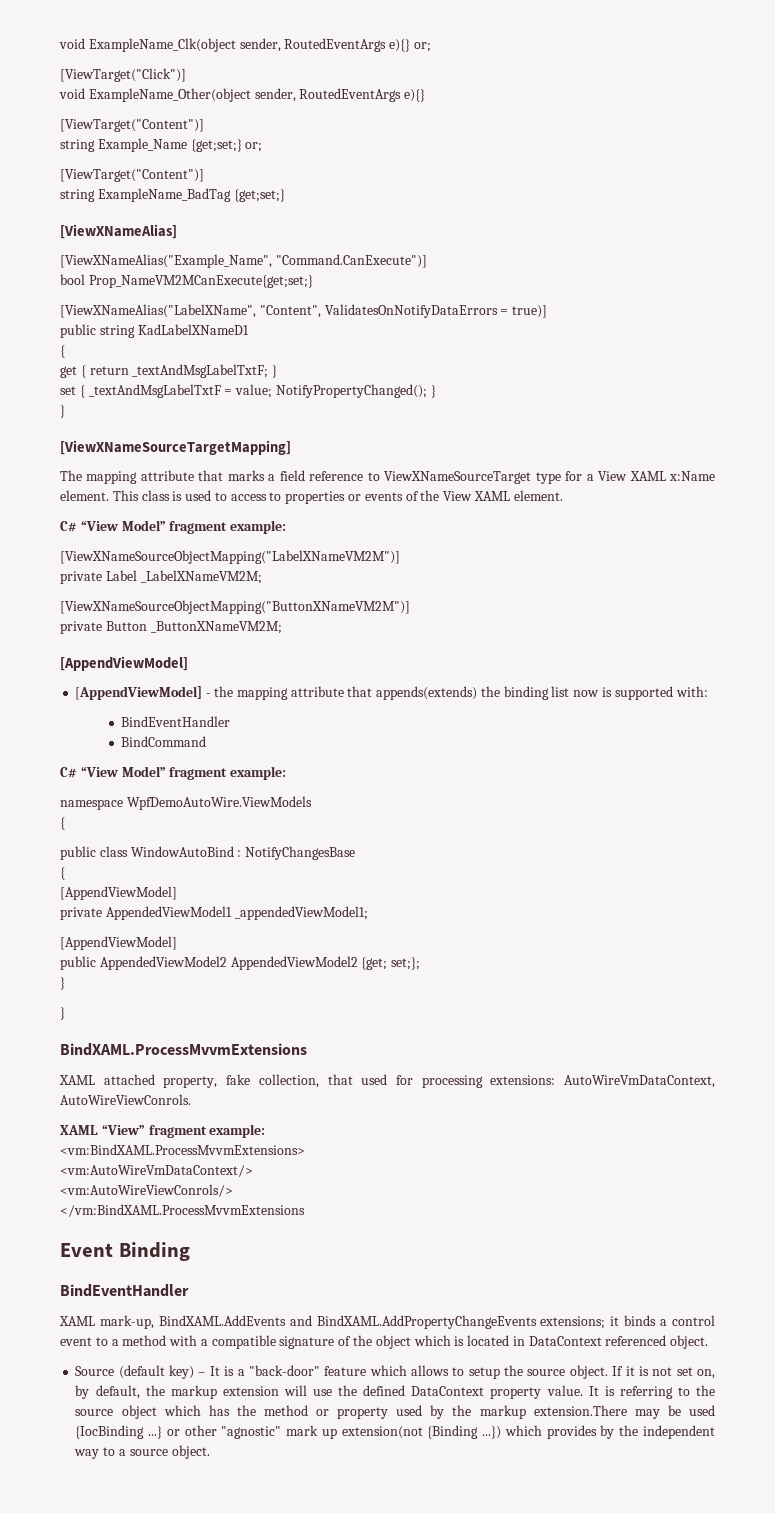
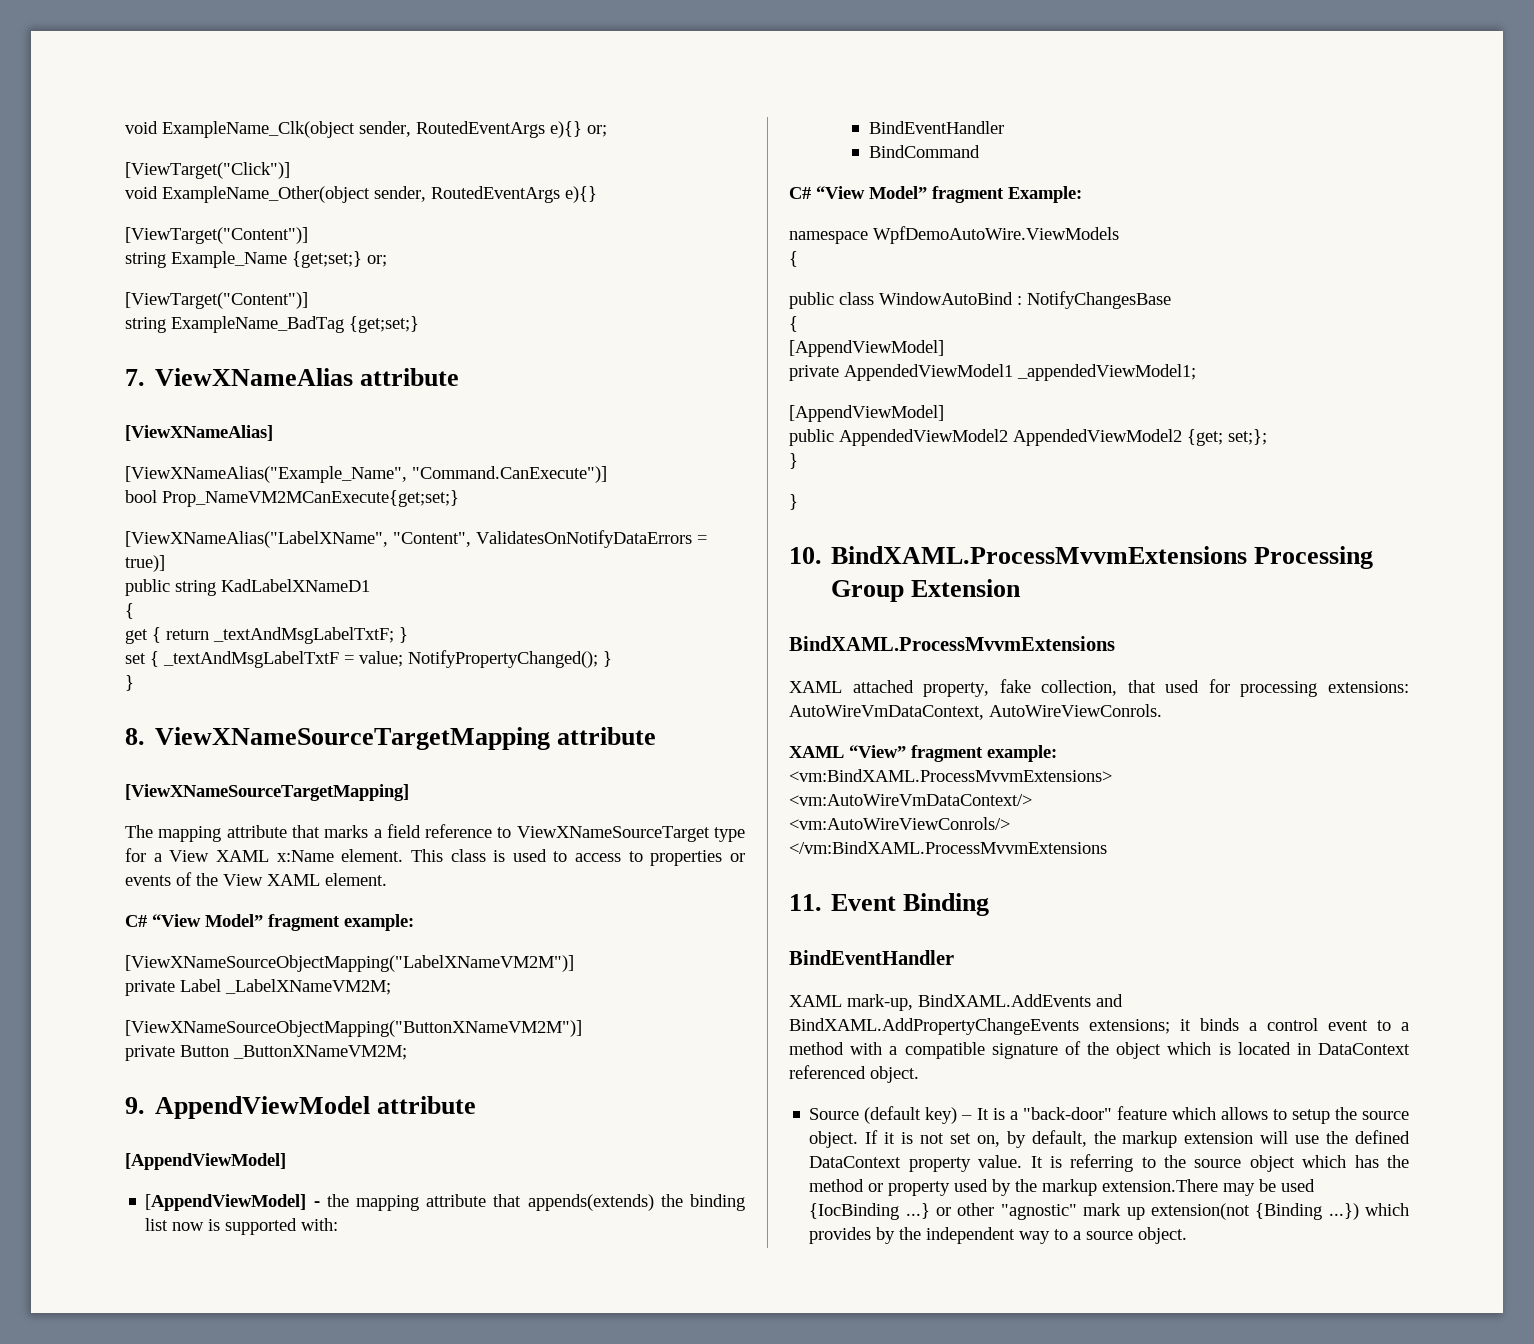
+ 7. ViewXNameAlias attribute
+ 8. ViewXNameSourceTargetMapping attribute
+ 9. AppendViewModel attribute
  BindCommand
- C# “View Model” fragment example:
+ C# “View Model” fragment Example:
+ 10. BindXAML.ProcessMvvmExtensions Processing Group Extension
- Event Binding
+ 11. Event Binding

